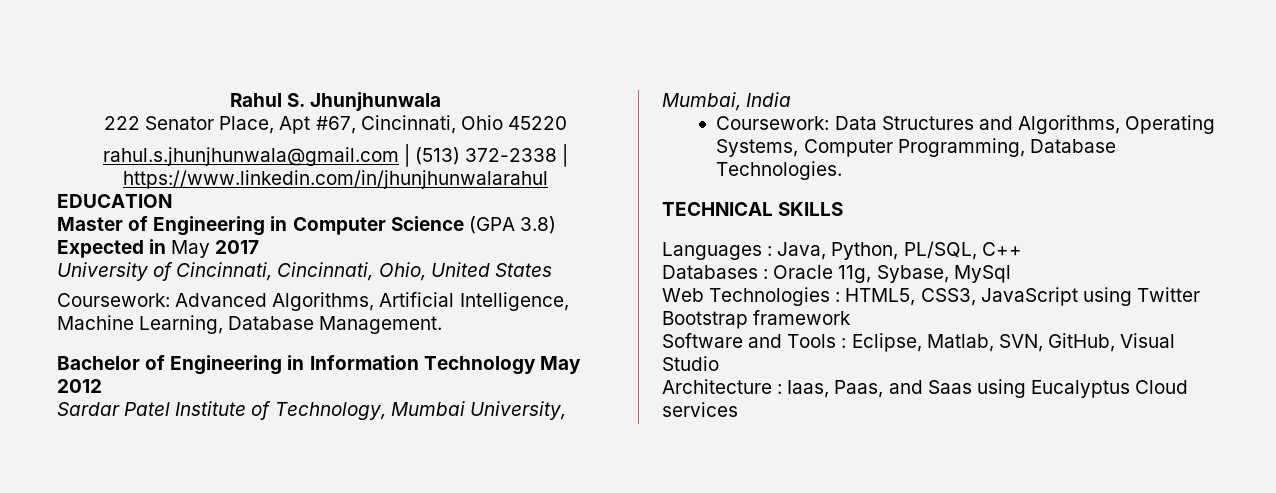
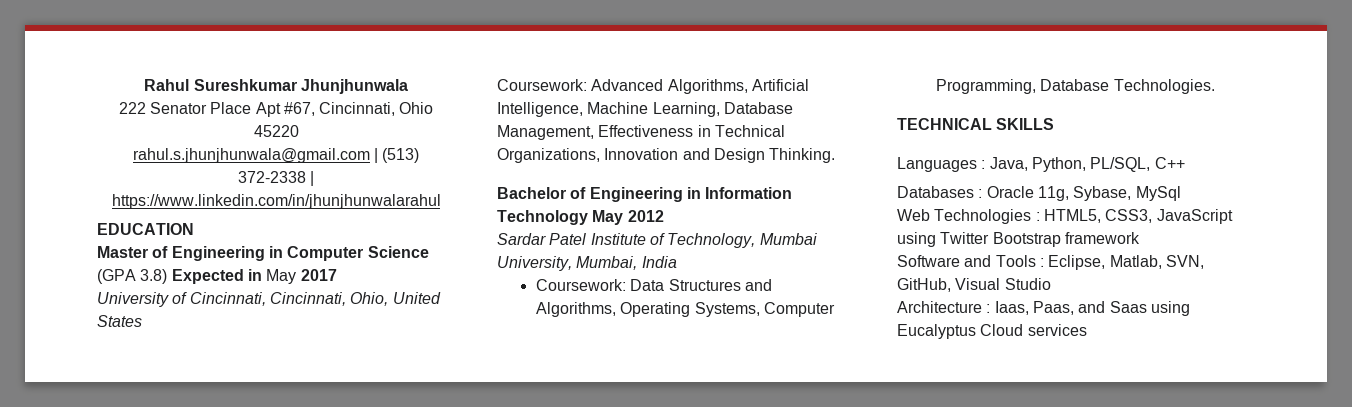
- Rahul S. Jhunjhunwala
+ Rahul Sureshkumar Jhunjhunwala
- 222 Senator Place, Apt #67, Cincinnati, Ohio 45220
+ 222 Senator Place Apt #67, Cincinnati, Ohio 45220
- Coursework: Advanced Algorithms, Artificial Intelligence, Machine Learning, Database Management.
+ Coursework: Advanced Algorithms, Artificial Intelligence, Machine Learning, Database Management, Effectiveness in Technical Organizations, Innovation and Design Thinking.

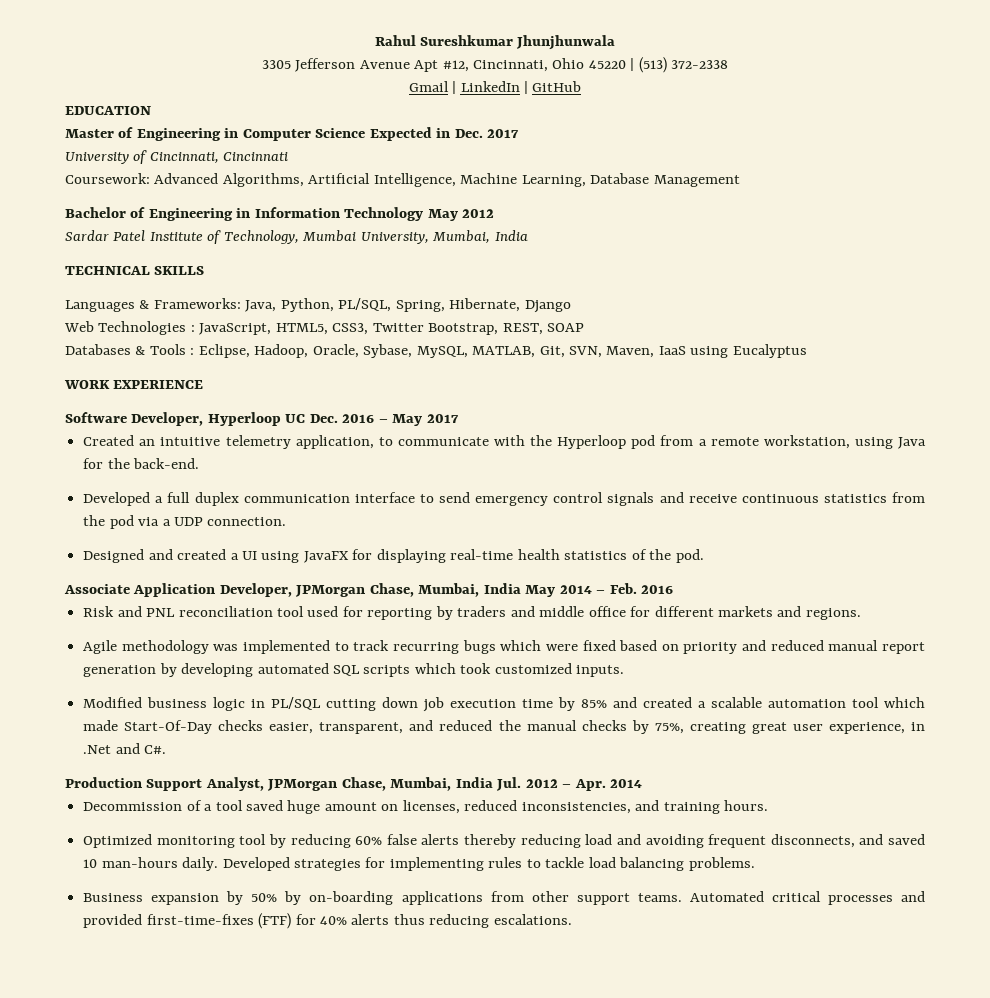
- 222 Senator Place Apt #67, Cincinnati, Ohio 45220
- rahul.s.jhunjhunwala@gmail.com | (513) 372-2338 | https://www.linkedin.com/in/jhunjhunwalarahul
+ 3305 Jefferson Avenue Apt #12, Cincinnati, Ohio 45220 | (513) 372-2338
+ Gmail | LinkedIn | GitHub
- Master of Engineering in Computer Science (GPA 3.8) Expected in May 2017
+ Master of Engineering in Computer Science Expected in Dec. 2017
- University of Cincinnati, Cincinnati, Ohio, United States
+ University of Cincinnati, Cincinnati
- Coursework: Advanced Algorithms, Artificial Intelligence, Machine Learning, Database Management, Effectiveness in Technical Organizations, Innovation and Design Thinking.
+ Coursework: Advanced Algorithms, Artificial Intelligence, Machine Learning, Database Management
- Coursework: Data Structures and Algorithms, Operating Systems, Computer Programming, Database Technologies.
- Languages : Java, Python, PL/SQL, C++
- Databases : Oracle 11g, Sybase, MySql
+ Languages & Frameworks: Java, Python, PL/SQL, Spring, Hibernate, Django
- Web Technologies : HTML5, CSS3, JavaScript using Twitter Bootstrap framework
- Software and Tools : Eclipse, Matlab, SVN, GitHub, Visual Studio
- Architecture : Iaas, Paas, and Saas using Eucalyptus Cloud services
+ Web Technologies : JavaScript, HTML5, CSS3, Twitter Bootstrap, REST, SOAP
+ Databases & Tools : Eclipse, Hadoop, Oracle, Sybase, MySQL, MATLAB, Git, SVN, Maven, IaaS using Eucalyptus
+ WORK EXPERIENCE
+ Software Developer, Hyperloop UC Dec. 2016 – May 2017
+ Created an intuitive telemetry application, to communicate with the Hyperloop pod from a remote workstation, using Java for the back-end.
+ Developed a full duplex communication interface to send emergency control signals and receive continuous statistics from the pod via a UDP connection.
+ Designed and created a UI using JavaFX for displaying real-time health statistics of the pod.
+ Associate Application Developer, JPMorgan Chase, Mumbai, India May 2014 – Feb. 2016
+ Risk and PNL reconciliation tool used for reporting by traders and middle office for different markets and regions.
+ Agile methodology was implemented to track recurring bugs which were fixed based on priority and reduced manual report generation by developing automated SQL scripts which took customized inputs.
+ Modified business logic in PL/SQL cutting down job execution time by 85% and created a scalable automation tool which made Start-Of-Day checks easier, transparent, and reduced the manual checks by 75%, creating great user experience, in .Net and C#.
+ Production Support Analyst, JPMorgan Chase, Mumbai, India Jul. 2012 – Apr. 2014
+ Decommission of a tool saved huge amount on licenses, reduced inconsistencies, and training hours.
+ Optimized monitoring tool by reducing 60% false alerts thereby reducing load and avoiding frequent disconnects, and saved 10 man-hours daily. Developed strategies for implementing rules to tackle load balancing problems.
+ Business expansion by 50% by on-boarding applications from other support teams. Automated critical processes and provided first-time-fixes (FTF) for 40% alerts thus reducing escalations.

